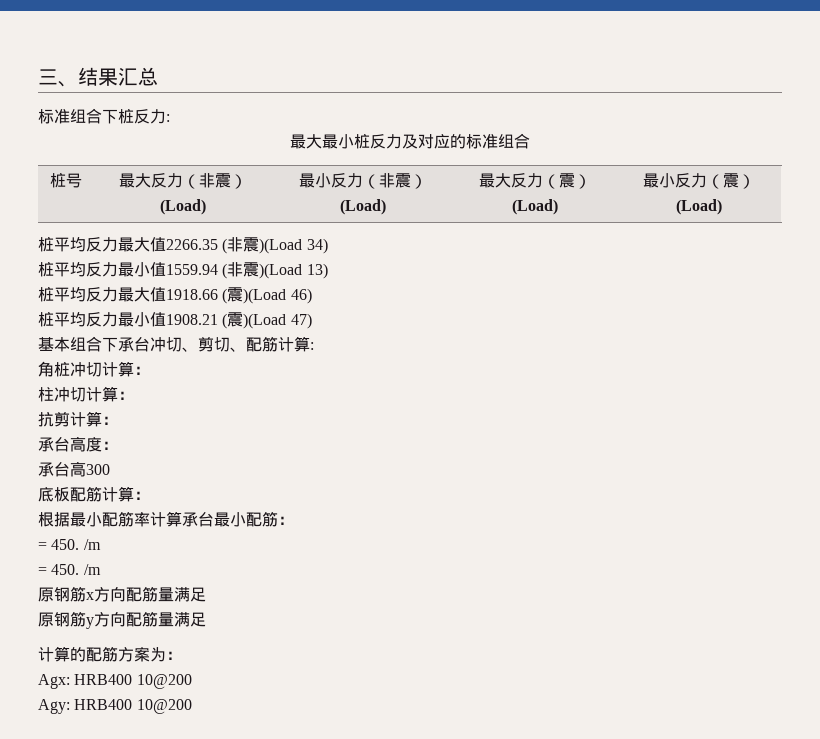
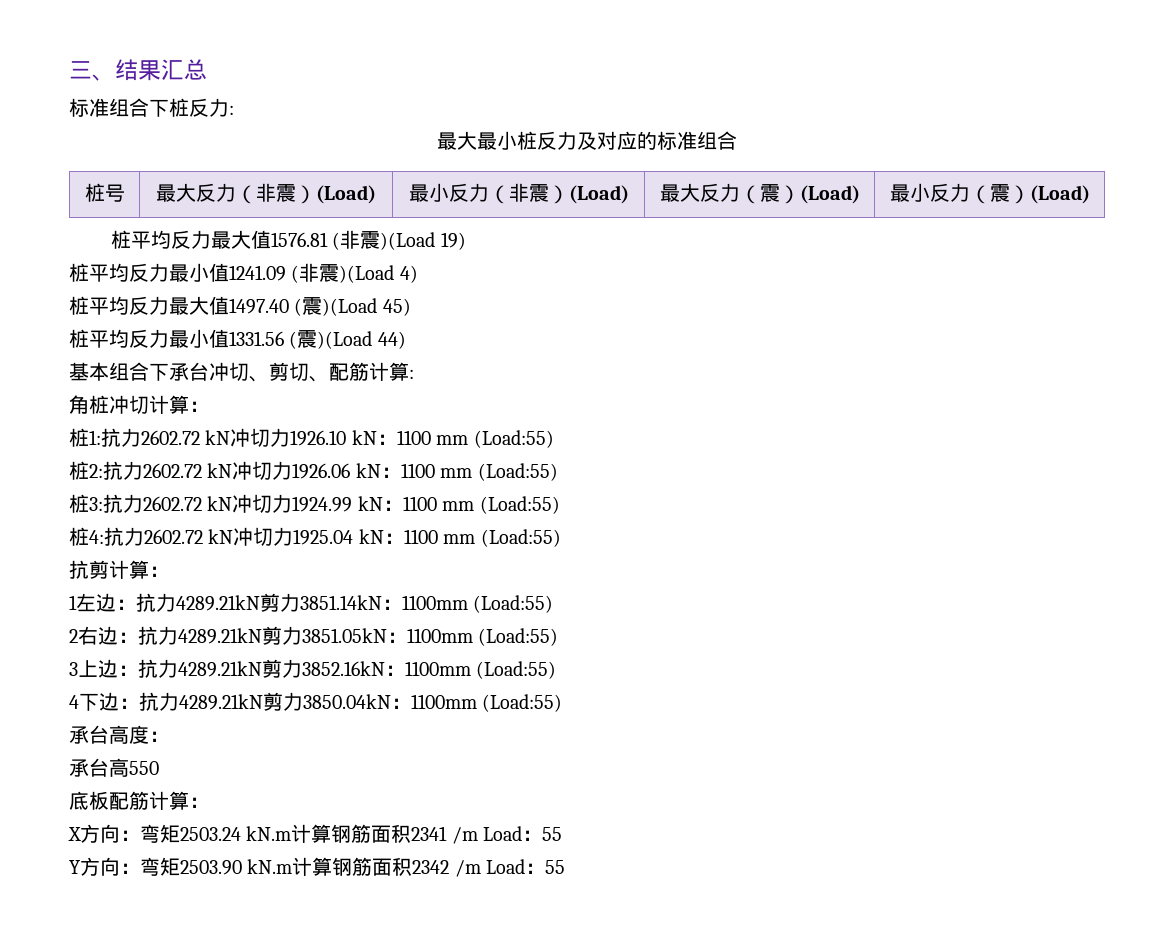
- 桩平均反力最大值2266.35 (非震)(Load 34)
- 桩平均反力最小值1559.94 (非震)(Load 13)
- 桩平均反力最大值1918.66 (震)(Load 46)
- 桩平均反力最小值1908.21 (震)(Load 47)
+ 桩平均反力最大值1576.81 (非震)(Load 19)
+ 桩平均反力最小值1241.09 (非震)(Load 4)
+ 桩平均反力最大值1497.40 (震)(Load 45)
+ 桩平均反力最小值1331.56 (震)(Load 44)
- 柱冲切计算：
+ 桩1:抗力2602.72 kN冲切力1926.10 kN：1100 mm (Load:55)
+ 桩2:抗力2602.72 kN冲切力1926.06 kN：1100 mm (Load:55)
+ 桩3:抗力2602.72 kN冲切力1924.99 kN：1100 mm (Load:55)
+ 桩4:抗力2602.72 kN冲切力1925.04 kN：1100 mm (Load:55)
  抗剪计算：
+ 1左边：抗力4289.21kN剪力3851.14kN：1100mm (Load:55)
+ 2右边：抗力4289.21kN剪力3851.05kN：1100mm (Load:55)
+ 3上边：抗力4289.21kN剪力3852.16kN：1100mm (Load:55)
+ 4下边：抗力4289.21kN剪力3850.04kN：1100mm (Load:55)
- 承台高300
+ 承台高550
- 根据最小配筋率计算承台最小配筋：
- = 450. /m
- = 450. /m
- 原钢筋x方向配筋量满足
- 原钢筋y方向配筋量满足
- 计算的配筋方案为：
- Agx: HRB400 10@200
- Agy: HRB400 10@200
+ X方向：弯矩2503.24 kN.m计算钢筋面积2341 /m Load：55
+ Y方向：弯矩2503.90 kN.m计算钢筋面积2342 /m Load：55

